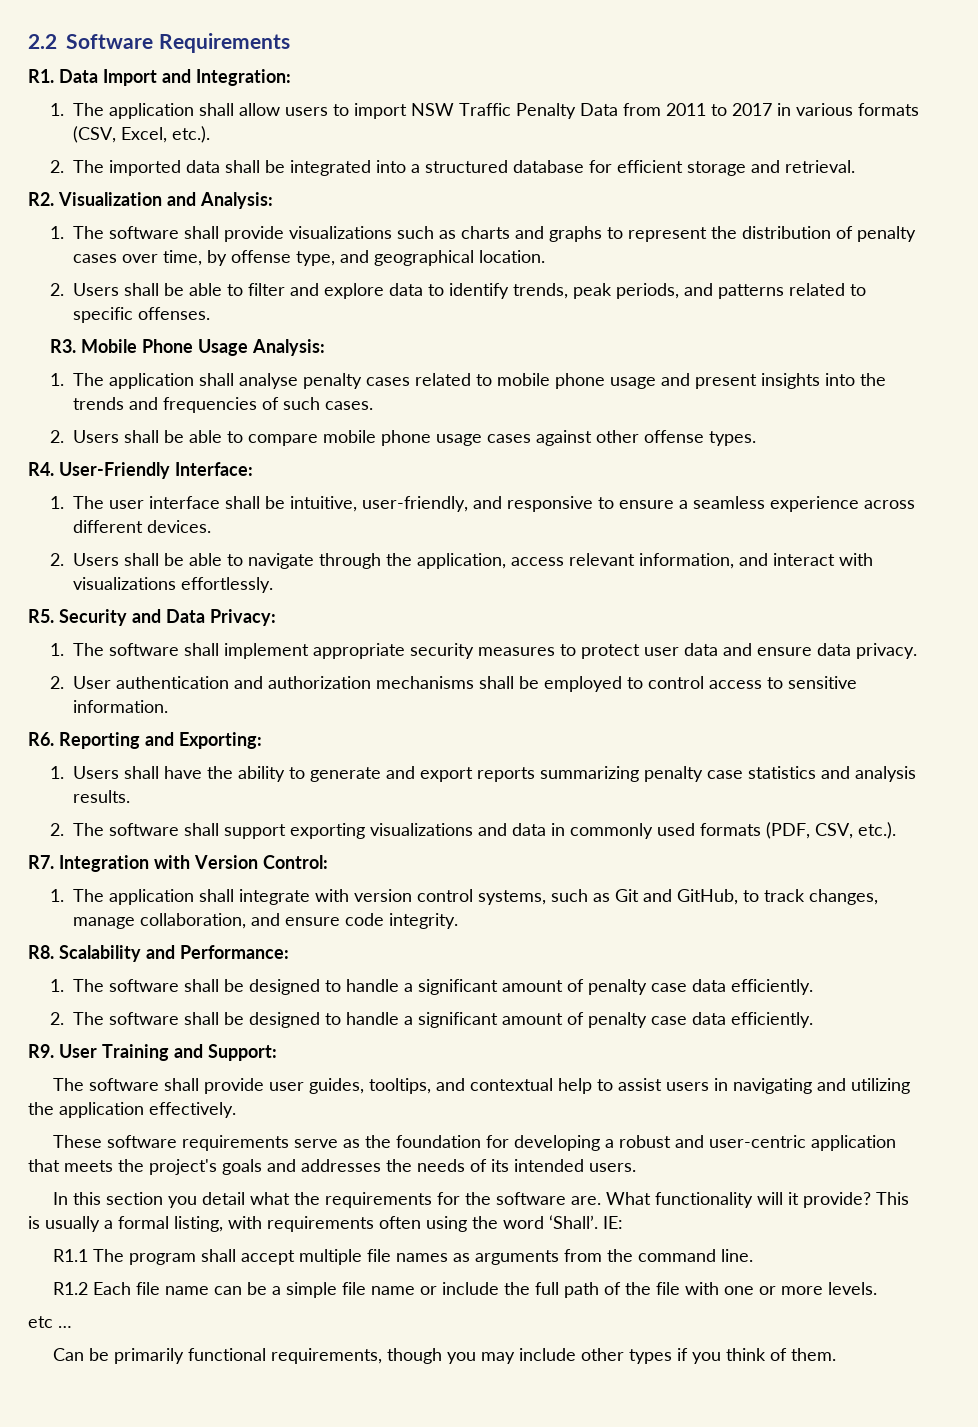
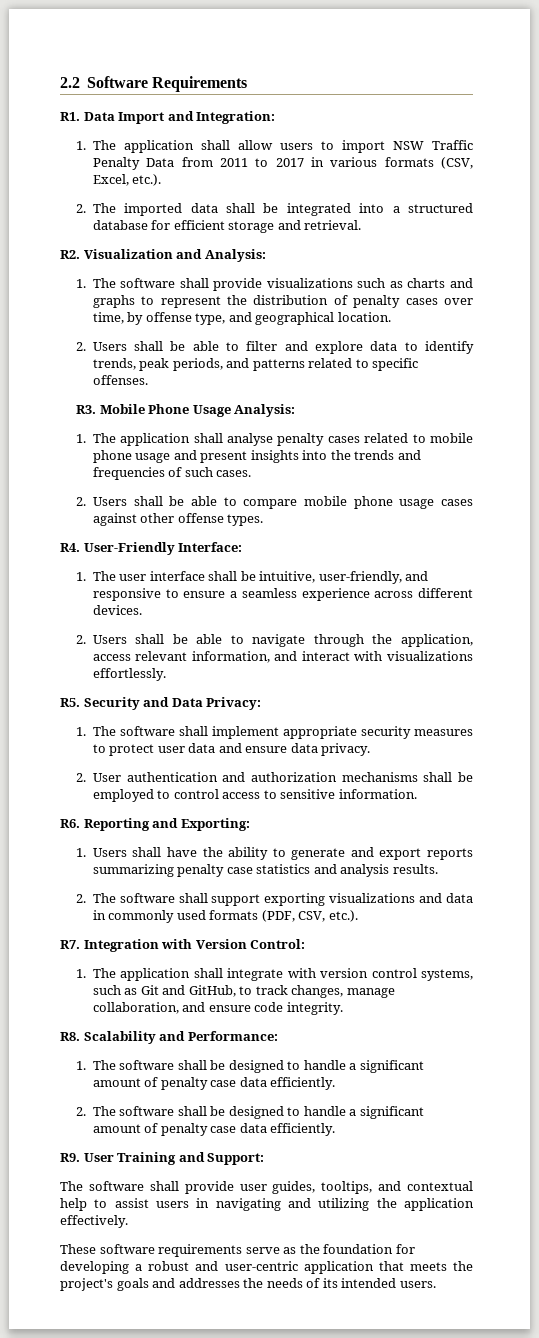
- In this section you detail what the requirements for the software are. What functionality will it provide? This is usually a formal listing, with requirements often using the word ‘Shall’. IE:
- R1.1 The program shall accept multiple file names as arguments from the command line.
- R1.2 Each file name can be a simple file name or include the full path of the file with one or more levels.
- etc …
- Can be primarily functional requirements, though you may include other types if you think of them.

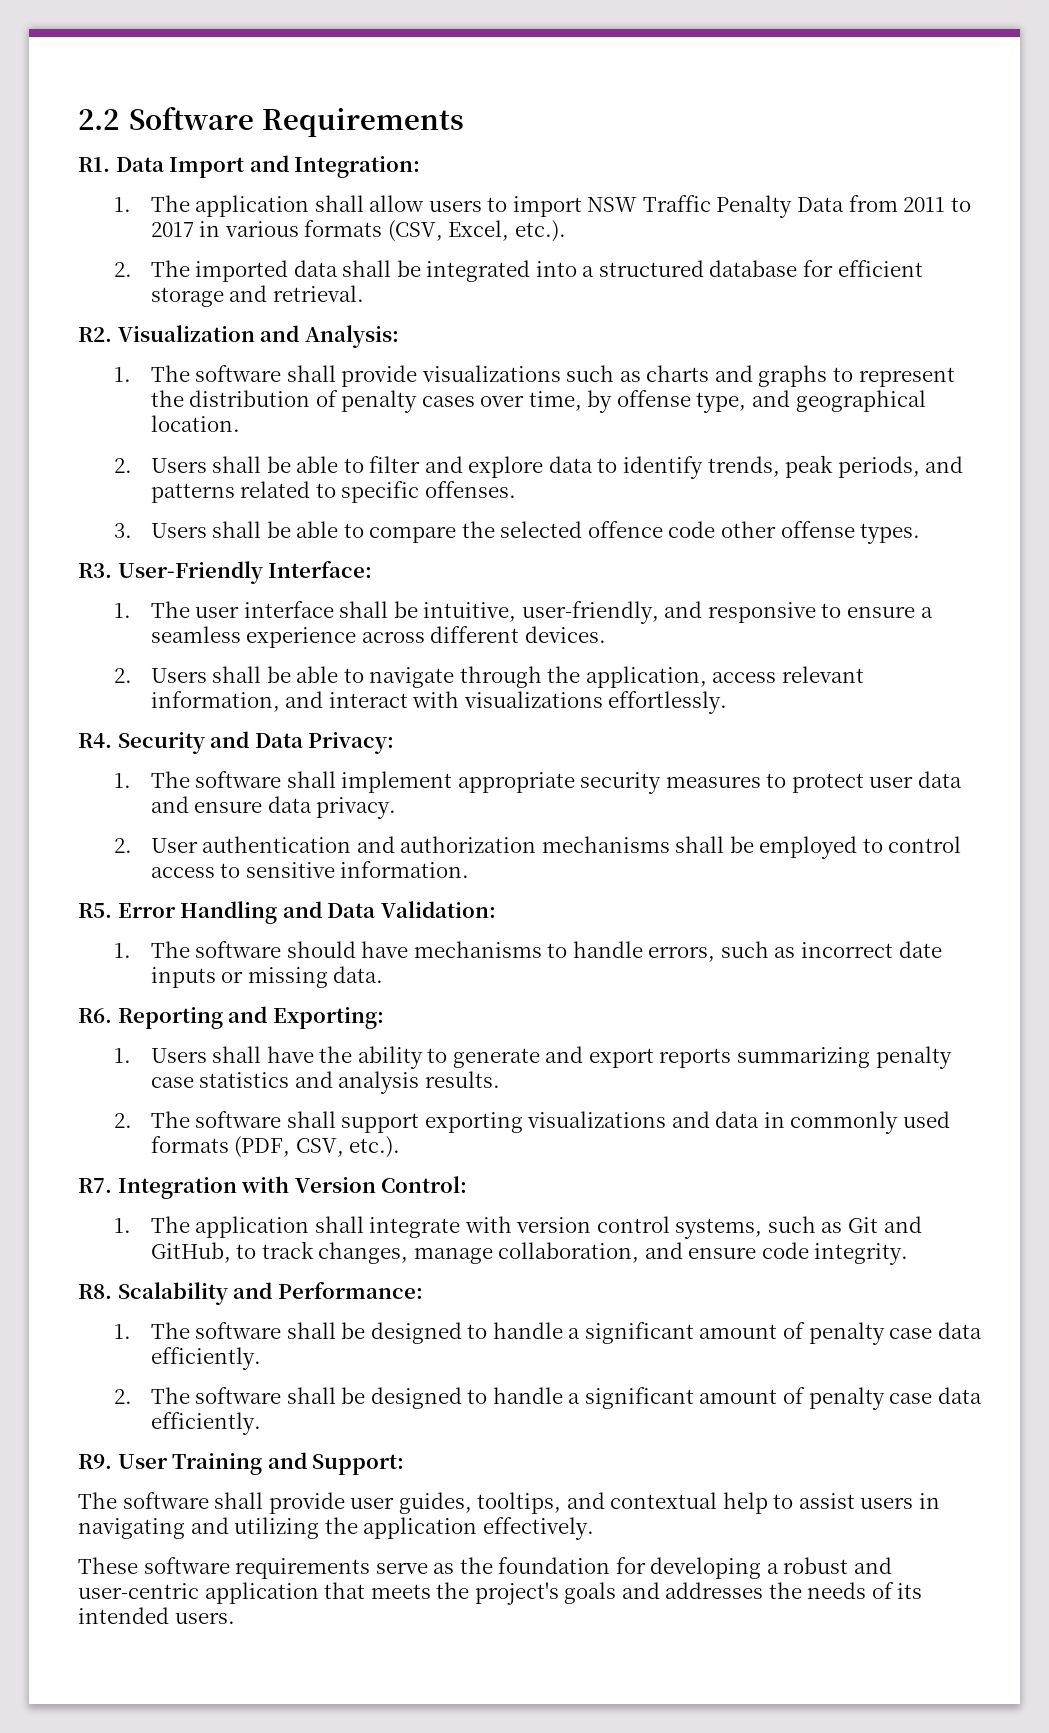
- R3. Mobile Phone Usage Analysis:
- 1. The application shall analyse penalty cases related to mobile phone usage and present insights into the trends and frequencies of such cases.
- 2. Users shall be able to compare mobile phone usage cases against other offense types.
+ 3. Users shall be able to compare the selected offence code other offense types.
- R4. User-Friendly Interface:
+ R3. User-Friendly Interface:
- R5. Security and Data Privacy:
+ R4. Security and Data Privacy:
+ R5. Error Handling and Data Validation:
+ 1. The software should have mechanisms to handle errors, such as incorrect date inputs or missing data.

